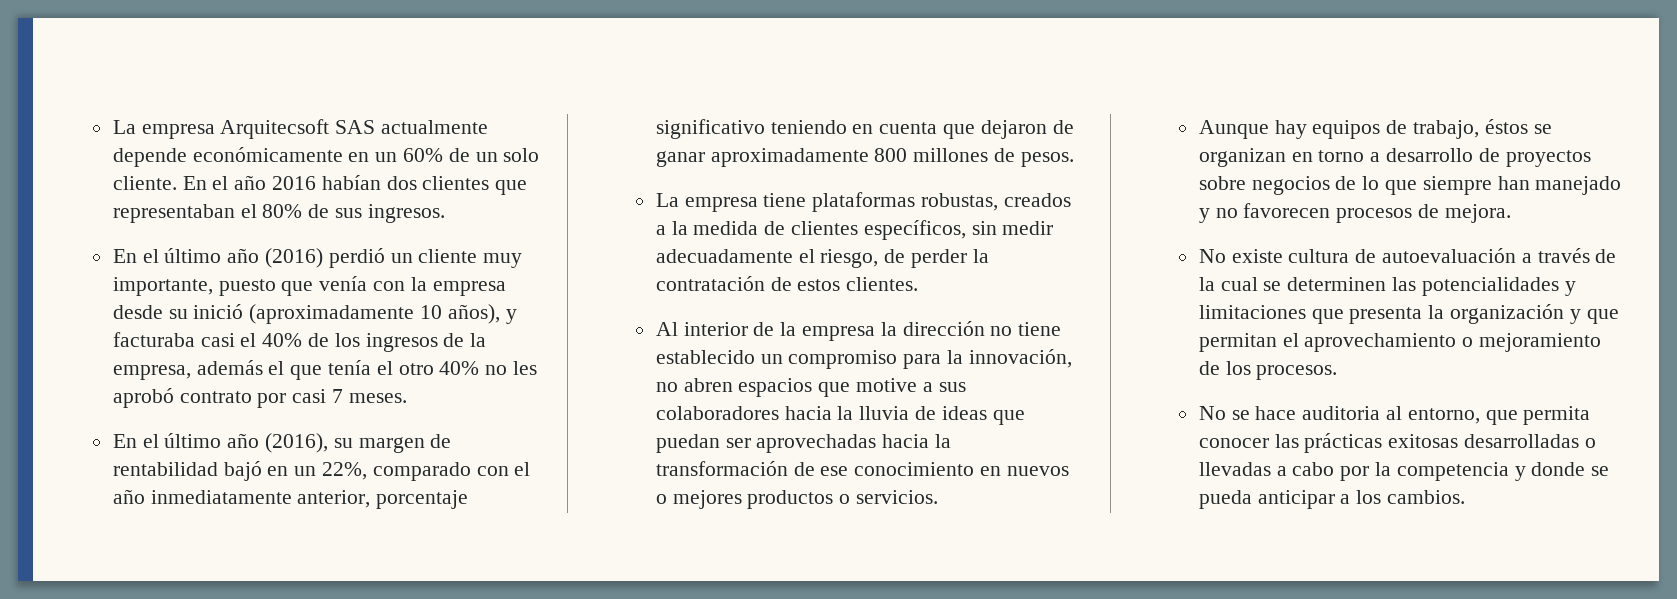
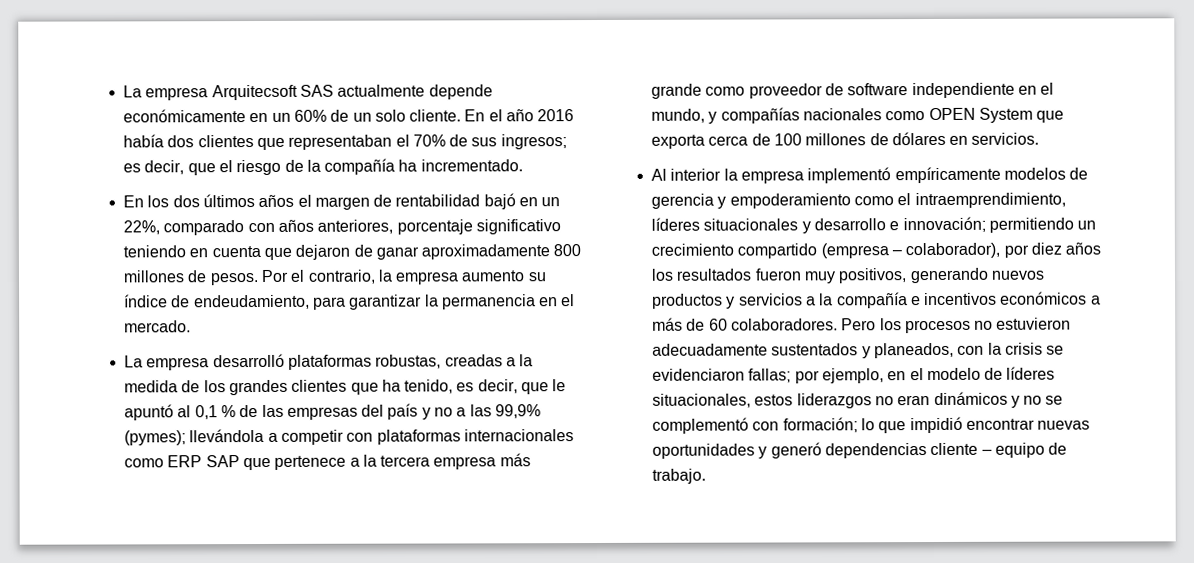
- En el año 2016 habían dos clientes que representaban el 80% de sus ingresos.
- En el último año (2016) perdió un cliente muy importante, puesto que venía con la empresa desde su inició (aproximadamente 10 años), y facturaba casi el 40% de los ingresos de la empresa, además el que tenía el otro 40% no les aprobó contrato por casi 7 meses.
- En el último año (2016), su margen de rentabilidad bajó en un 22%, comparado con el año inmediatamente anterior, porcentaje significativo teniendo en cuenta que dejaron de ganar aproximadamente 800 millones de pesos.
- La empresa tiene plataformas robustas, creados a la medida de clientes específicos, sin medir adecuadamente el riesgo, de perder la contratación de estos clientes.
+ En el año 2016 había dos clientes que representaban el 70% de sus ingresos; es decir, que el riesgo de la compañía ha incrementado.
+ En los dos últimos años el margen de rentabilidad bajó en un 22%, comparado con años anteriores, porcentaje significativo teniendo en cuenta que dejaron de ganar aproximadamente 800 millones de pesos. Por el contrario, la empresa aumento su índice de endeudamiento, para garantizar la permanencia en el mercado.
+ La empresa desarrolló plataformas robustas, creadas a la medida de los grandes clientes que ha tenido, es decir, que le apuntó al 0,1 % de las empresas del país y no a las 99,9% (pymes); llevándola a competir con plataformas internacionales como ERP SAP que pertenece a la tercera empresa más grande como proveedor de software independiente en el mundo, y compañías nacionales como OPEN System que exporta cerca de 100 millones de dólares en servicios.
- Al interior de la empresa la dirección no tiene establecido un compromiso para la innovación, no abren espacios que motive a sus colaboradores hacia la lluvia de ideas que puedan ser aprovechadas hacia la transformación de ese conocimiento en nuevos o mejores productos o servicios.
- Aunque hay equipos de trabajo, éstos se organizan en torno a desarrollo de proyectos sobre negocios de lo que siempre han manejado y no favorecen procesos de mejora.
- No existe cultura de autoevaluación a través de la cual se determinen las potencialidades y limitaciones que presenta la organización y que permitan el aprovechamiento o mejoramiento de los procesos.
- No se hace auditoria al entorno, que permita conocer las prácticas exitosas desarrolladas o llevadas a cabo por la competencia y donde se pueda anticipar a los cambios.
+ Al interior la empresa implementó empíricamente modelos de gerencia y empoderamiento como el intraemprendimiento, líderes situacionales y desarrollo e innovación; permitiendo un crecimiento compartido (empresa – colaborador), por diez años los resultados fueron muy positivos, generando nuevos productos y servicios a la compañía e incentivos económicos a más de 60 colaboradores. Pero los procesos no estuvieron adecuadamente sustentados y planeados, con la crisis se evidenciaron fallas; por ejemplo, en el modelo de líderes situacionales, estos liderazgos no eran dinámicos y no se complementó con formación; lo que impidió encontrar nuevas oportunidades y generó dependencias cliente – equipo de trabajo.

